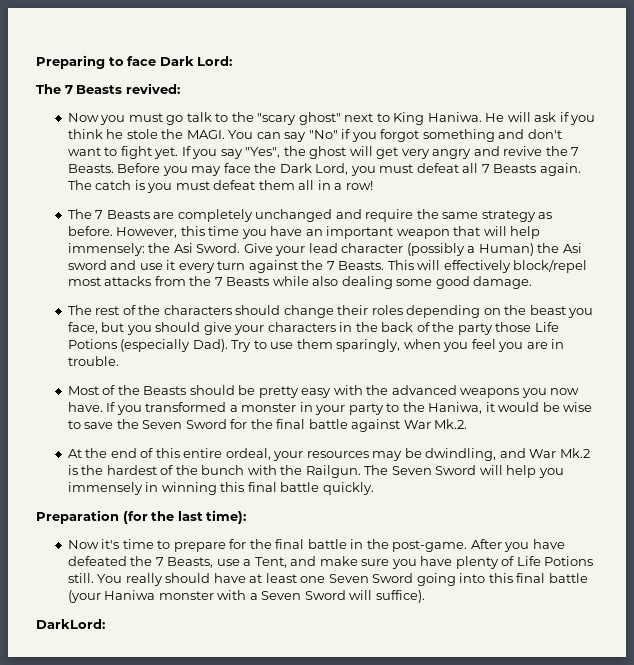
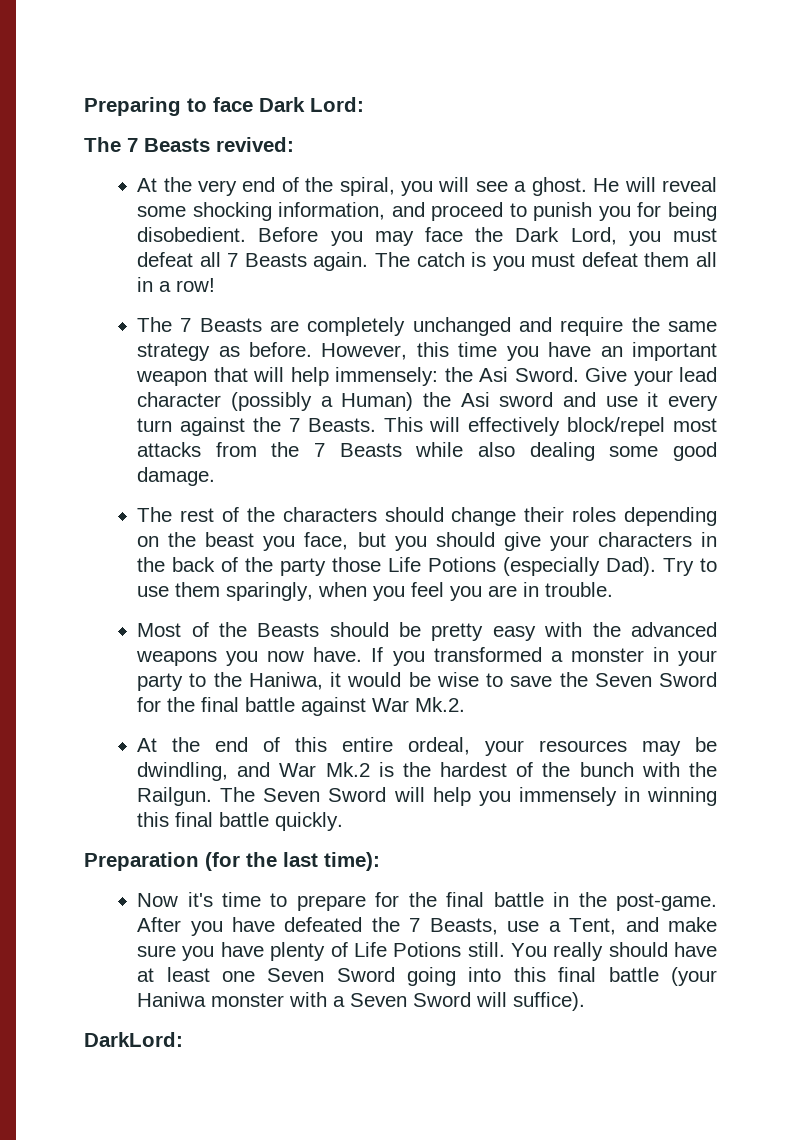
- Now you must go talk to the "scary ghost" next to King Haniwa. He will ask if you think he stole the MAGI. You can say "No" if you forgot something and don't want to fight yet. If you say "Yes", the ghost will get very angry and revive the 7 Beasts.
+ At the very end of the spiral, you will see a ghost. He will reveal some shocking information, and proceed to punish you for being disobedient.

